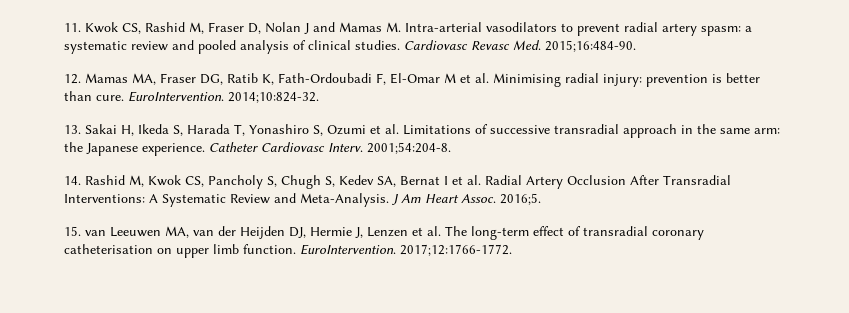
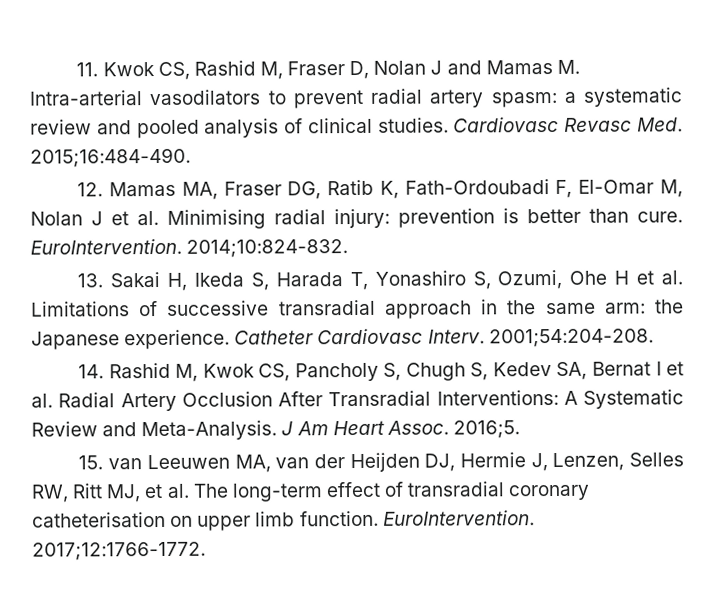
- Cardiovasc Revasc Med. 2015;16:484-90.
+ Cardiovasc Revasc Med. 2015;16:484-490.
- 12. Mamas MA, Fraser DG, Ratib K, Fath-Ordoubadi F, El-Omar M et al. Minimising radial injury: prevention is better than cure.
+ 12. Mamas MA, Fraser DG, Ratib K, Fath-Ordoubadi F, El-Omar M, Nolan J et al. Minimising radial injury: prevention is better than cure.
- 2014;10:824-32.
+ 2014;10:824-832.
- 13. Sakai H, Ikeda S, Harada T, Yonashiro S, Ozumi et al. Limitations of successive transradial approach in the same arm: the Japanese experience.
+ 13. Sakai H, Ikeda S, Harada T, Yonashiro S, Ozumi, Ohe H et al. Limitations of successive transradial approach in the same arm: the Japanese experience.
- 2001;54:204-8.
+ 2001;54:204-208.
- 15. van Leeuwen MA, van der Heijden DJ, Hermie J, Lenzen et al. The long-term effect of transradial coronary catheterisation on upper limb function.
+ 15. van Leeuwen MA, van der Heijden DJ, Hermie J, Lenzen, Selles RW, Ritt MJ, et al. The long-term effect of transradial coronary catheterisation on upper limb function.

